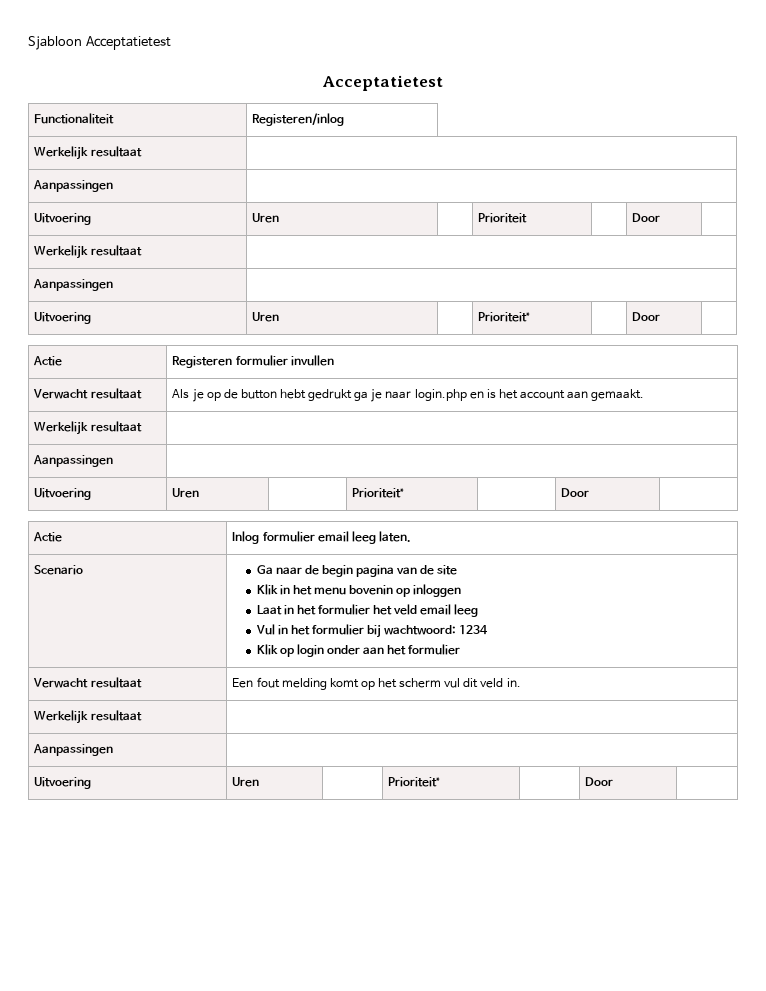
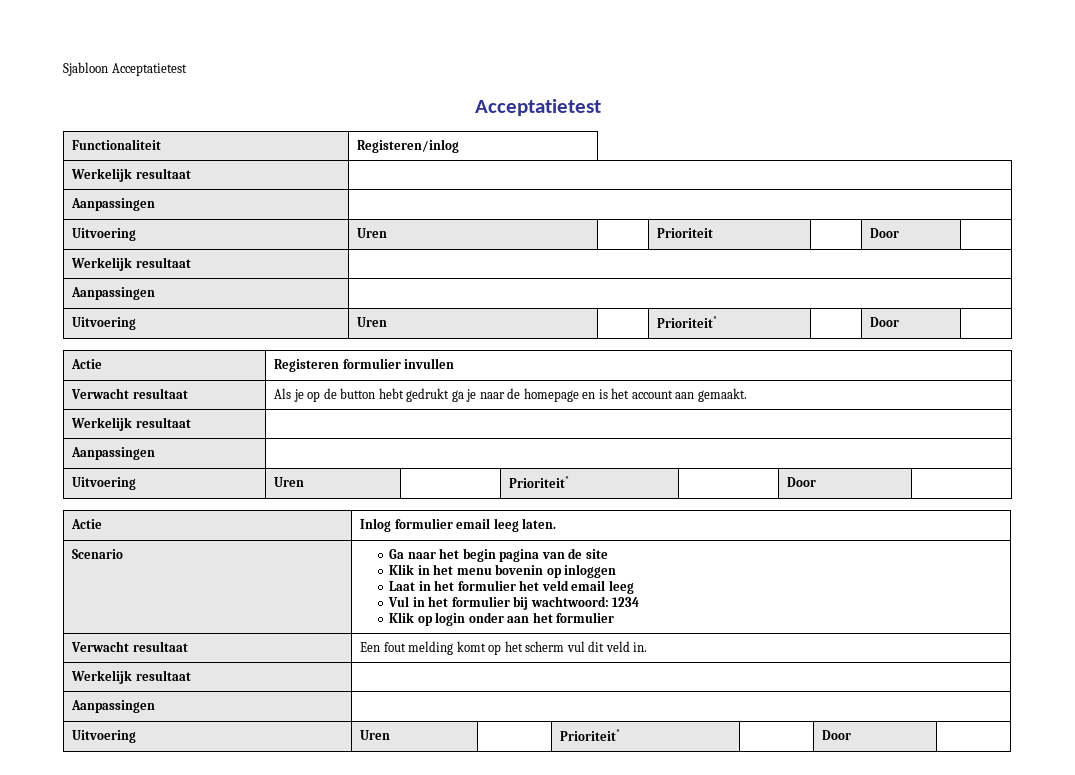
- Verwacht resultaat | Als je op de button hebt gedrukt ga je naar login.php en is het account aan gemaakt.
+ Verwacht resultaat | Als je op de button hebt gedrukt ga je naar de homepage en is het account aan gemaakt.
- Scenario | Ga naar de begin pagina van de site
+ Scenario | Ga naar het begin pagina van de site

